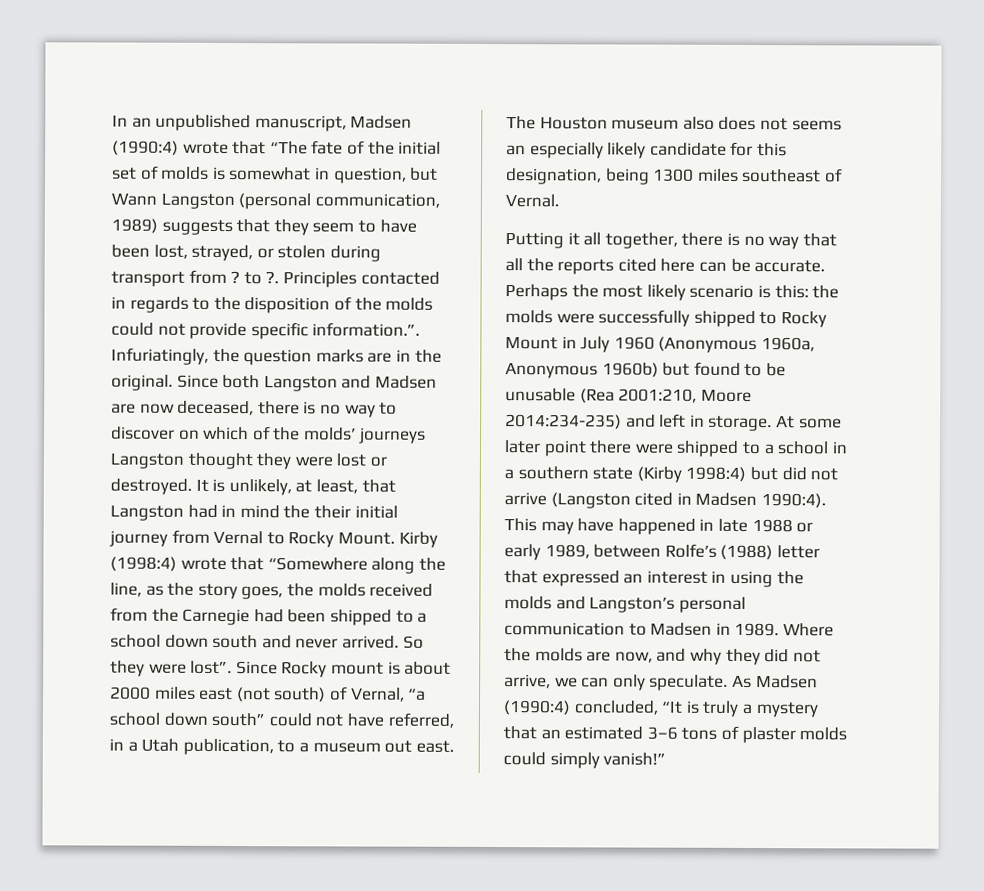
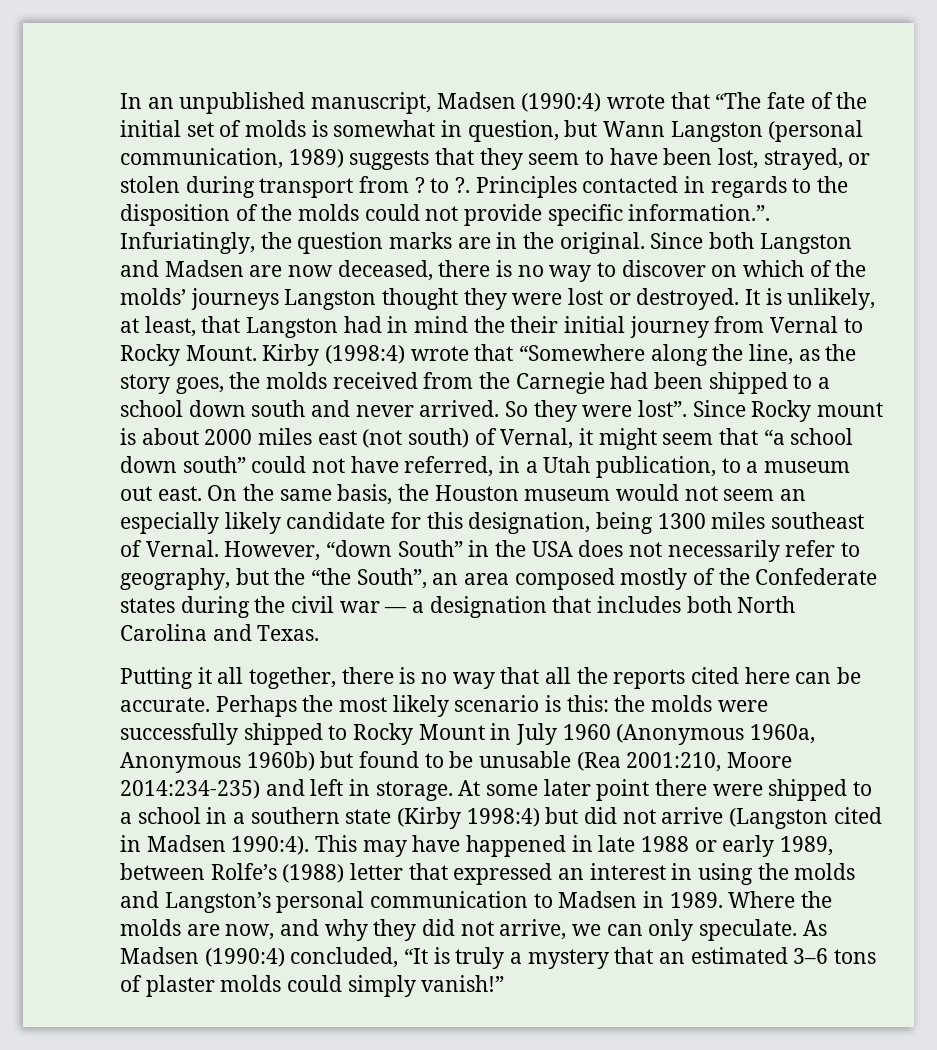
- Since Rocky mount is about 2000 miles east (not south) of Vernal, “a school down south” could not have referred, in a Utah publication, to a museum out east.
+ Since Rocky mount is about 2000 miles east (not south) of Vernal, it might seem that “a school down south” could not have referred, in a Utah publication, to a museum out east.
- The Houston museum also does not seems an especially likely candidate for this designation, being 1300 miles southeast of Vernal.
+ On the same basis, the Houston museum would not seem an especially likely candidate for this designation, being 1300 miles southeast of Vernal. However, “down South” in the USA does not necessarily refer to geography, but the “the South”, an area composed mostly of the Confederate states during the civil war — a designation that includes both North Carolina and Texas.

